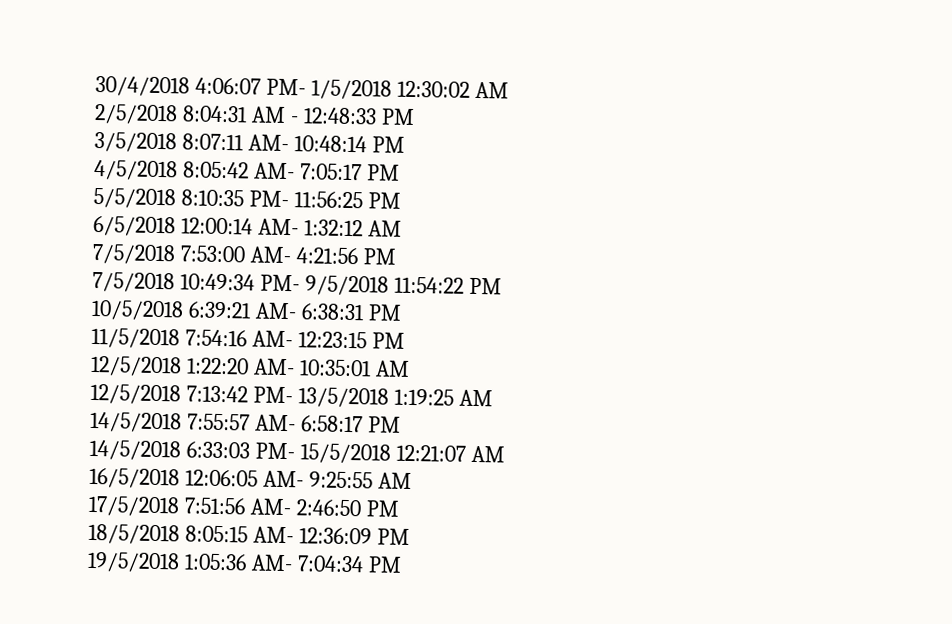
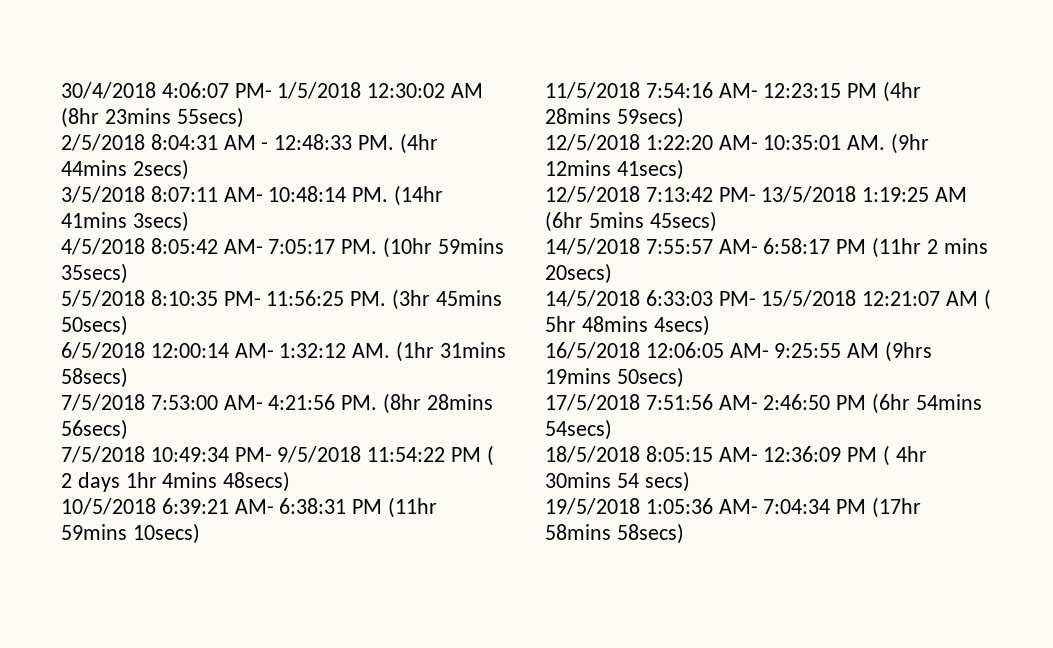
- 30/4/2018 4:06:07 PM- 1/5/2018 12:30:02 AM
+ 30/4/2018 4:06:07 PM- 1/5/2018 12:30:02 AM (8hr 23mins 55secs)
- 2/5/2018 8:04:31 AM - 12:48:33 PM
+ 2/5/2018 8:04:31 AM - 12:48:33 PM. (4hr 44mins 2secs)
- 3/5/2018 8:07:11 AM- 10:48:14 PM
+ 3/5/2018 8:07:11 AM- 10:48:14 PM. (14hr 41mins 3secs)
- 4/5/2018 8:05:42 AM- 7:05:17 PM
+ 4/5/2018 8:05:42 AM- 7:05:17 PM. (10hr 59mins 35secs)
- 5/5/2018 8:10:35 PM- 11:56:25 PM
+ 5/5/2018 8:10:35 PM- 11:56:25 PM. (3hr 45mins 50secs)
- 6/5/2018 12:00:14 AM- 1:32:12 AM
+ 6/5/2018 12:00:14 AM- 1:32:12 AM. (1hr 31mins 58secs)
- 7/5/2018 7:53:00 AM- 4:21:56 PM
+ 7/5/2018 7:53:00 AM- 4:21:56 PM. (8hr 28mins 56secs)
- 7/5/2018 10:49:34 PM- 9/5/2018 11:54:22 PM
+ 7/5/2018 10:49:34 PM- 9/5/2018 11:54:22 PM ( 2 days 1hr 4mins 48secs)
- 10/5/2018 6:39:21 AM- 6:38:31 PM
+ 10/5/2018 6:39:21 AM- 6:38:31 PM (11hr 59mins 10secs)
- 11/5/2018 7:54:16 AM- 12:23:15 PM
+ 11/5/2018 7:54:16 AM- 12:23:15 PM (4hr 28mins 59secs)
- 12/5/2018 1:22:20 AM- 10:35:01 AM
+ 12/5/2018 1:22:20 AM- 10:35:01 AM. (9hr 12mins 41secs)
- 12/5/2018 7:13:42 PM- 13/5/2018 1:19:25 AM
+ 12/5/2018 7:13:42 PM- 13/5/2018 1:19:25 AM (6hr 5mins 45secs)
- 14/5/2018 7:55:57 AM- 6:58:17 PM
+ 14/5/2018 7:55:57 AM- 6:58:17 PM (11hr 2 mins 20secs)
- 14/5/2018 6:33:03 PM- 15/5/2018 12:21:07 AM
+ 14/5/2018 6:33:03 PM- 15/5/2018 12:21:07 AM ( 5hr 48mins 4secs)
- 16/5/2018 12:06:05 AM- 9:25:55 AM
+ 16/5/2018 12:06:05 AM- 9:25:55 AM (9hrs 19mins 50secs)
- 17/5/2018 7:51:56 AM- 2:46:50 PM
+ 17/5/2018 7:51:56 AM- 2:46:50 PM (6hr 54mins 54secs)
- 18/5/2018 8:05:15 AM- 12:36:09 PM
+ 18/5/2018 8:05:15 AM- 12:36:09 PM ( 4hr 30mins 54 secs)
- 19/5/2018 1:05:36 AM- 7:04:34 PM
+ 19/5/2018 1:05:36 AM- 7:04:34 PM (17hr 58mins 58secs)

